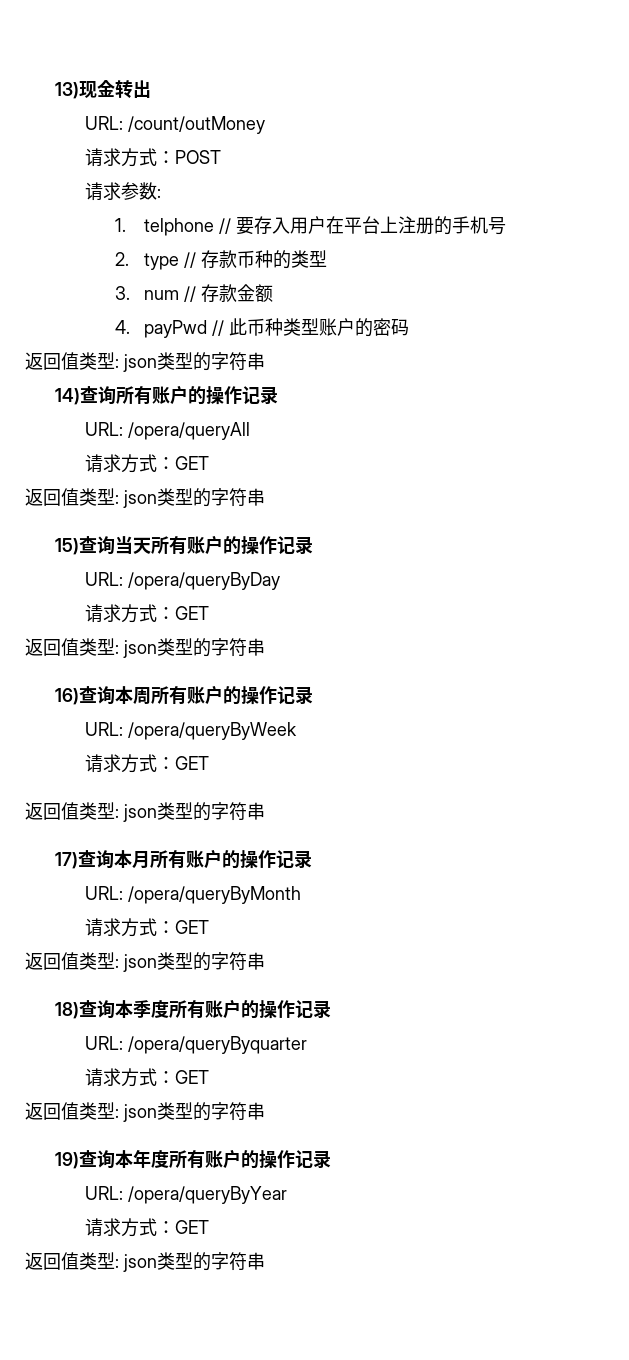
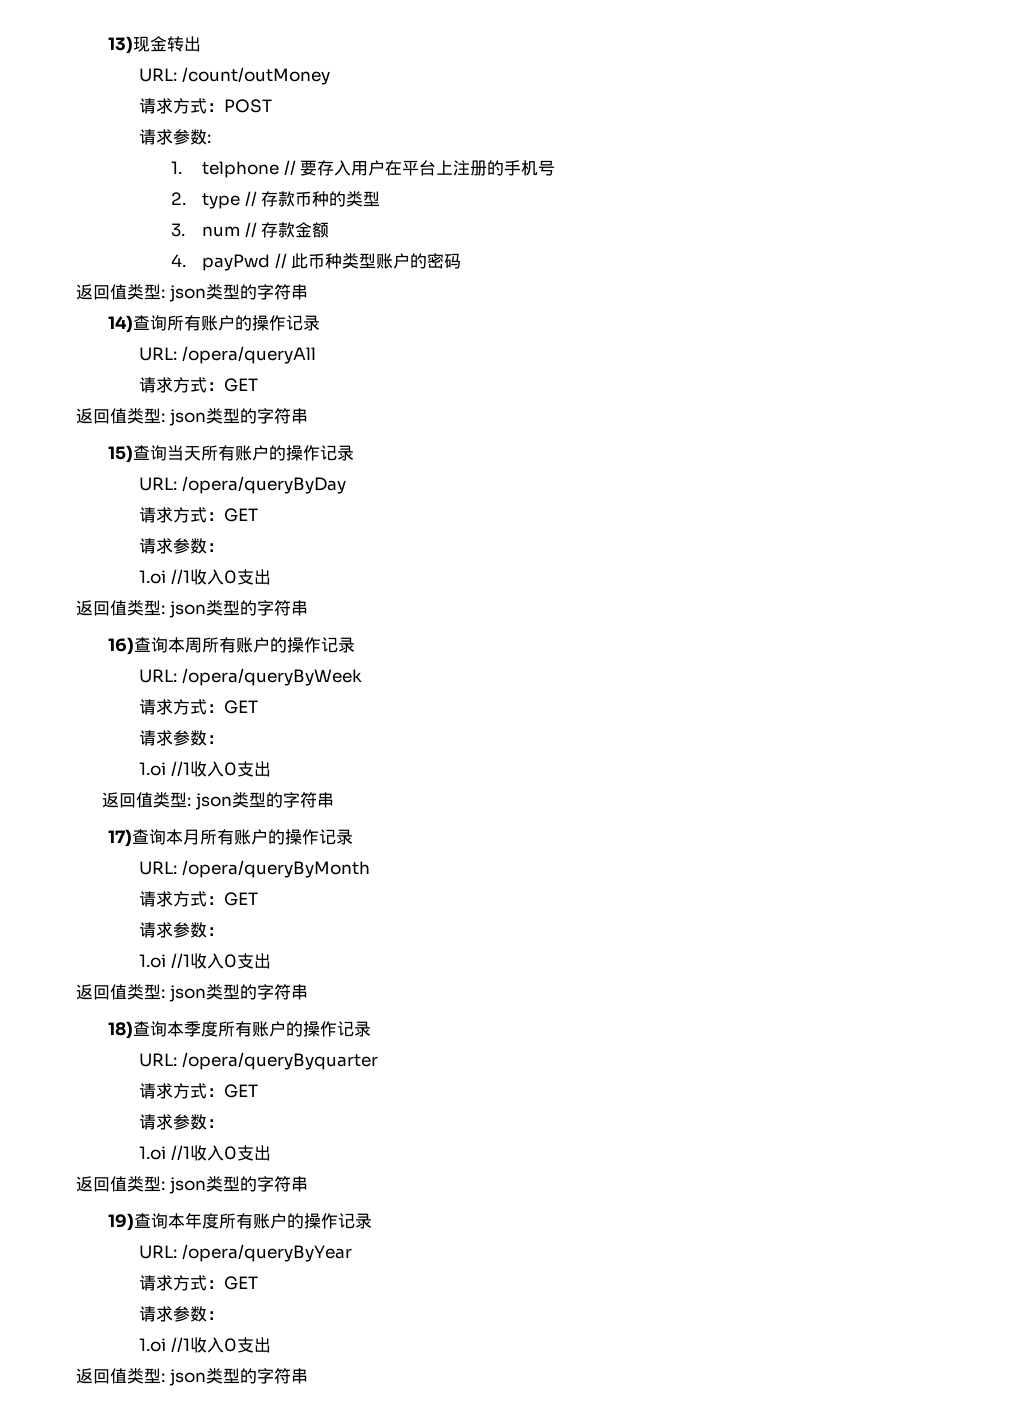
  URL: /opera/queryByDay
  请求方式：GET
+ 请求参数：
+ 1.oi //1收入0支出
  URL: /opera/queryByWeek
  请求方式：GET
+ 请求参数：
+ 1.oi //1收入0支出
  URL: /opera/queryByMonth
  请求方式：GET
+ 请求参数：
+ 1.oi //1收入0支出
  URL: /opera/queryByquarter
  请求方式：GET
+ 请求参数：
+ 1.oi //1收入0支出
  URL: /opera/queryByYear
  请求方式：GET
+ 请求参数：
+ 1.oi //1收入0支出

